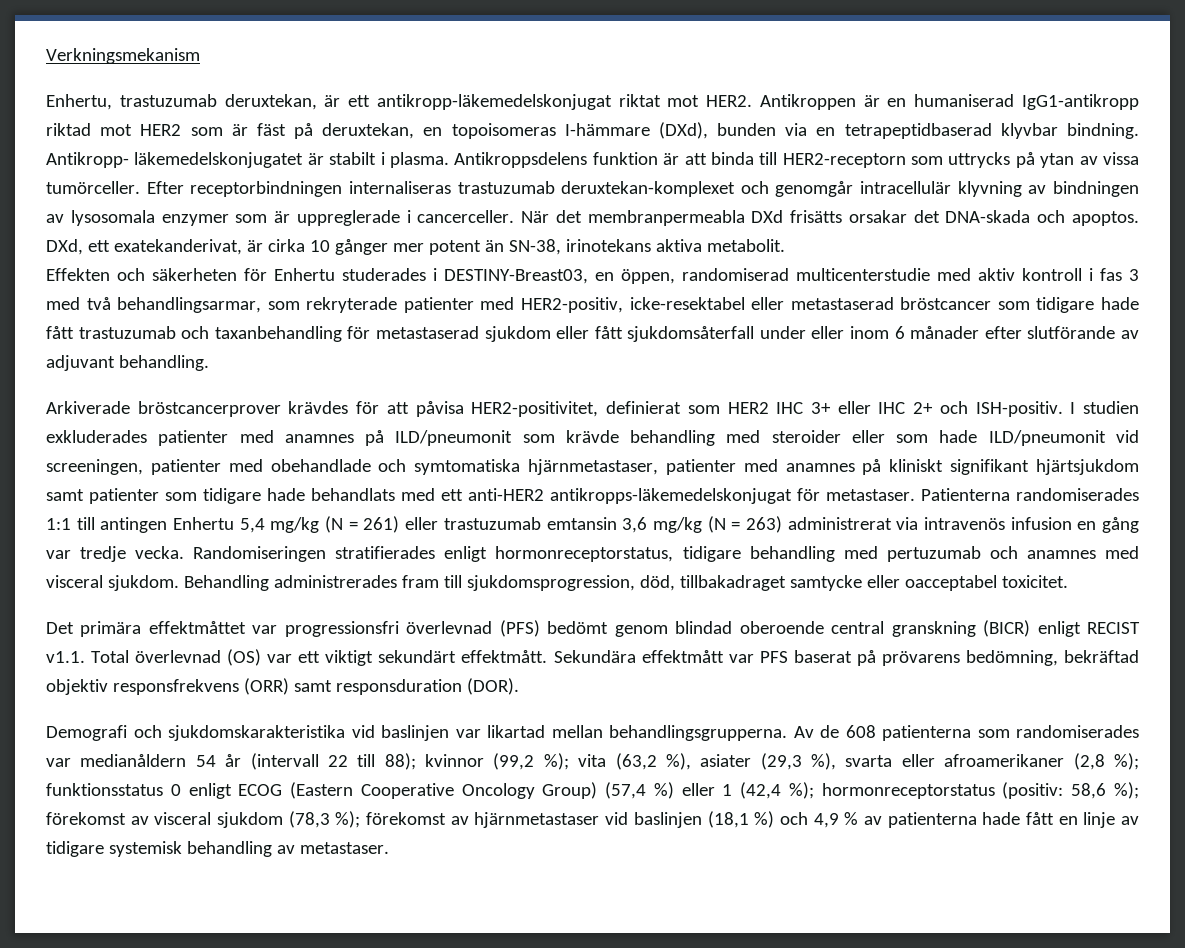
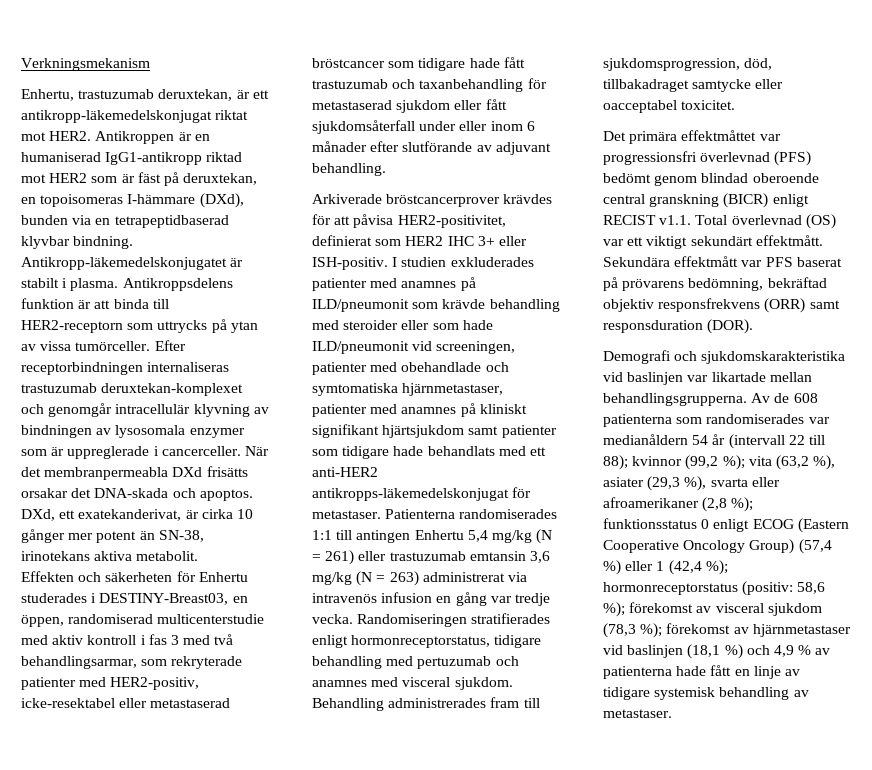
- Antikropp- läkemedelskonjugatet är stabilt i plasma.
+ Antikropp-läkemedelskonjugatet är stabilt i plasma.
- Arkiverade bröstcancerprover krävdes för att påvisa HER2-positivitet, definierat som HER2 IHC 3+ eller IHC 2+ och ISH-positiv.
+ Arkiverade bröstcancerprover krävdes för att påvisa HER2-positivitet, definierat som HER2 IHC 3+ eller ISH-positiv.
- Demografi och sjukdomskarakteristika vid baslinjen var likartad mellan behandlingsgrupperna.
+ Demografi och sjukdomskarakteristika vid baslinjen var likartade mellan behandlingsgrupperna.

